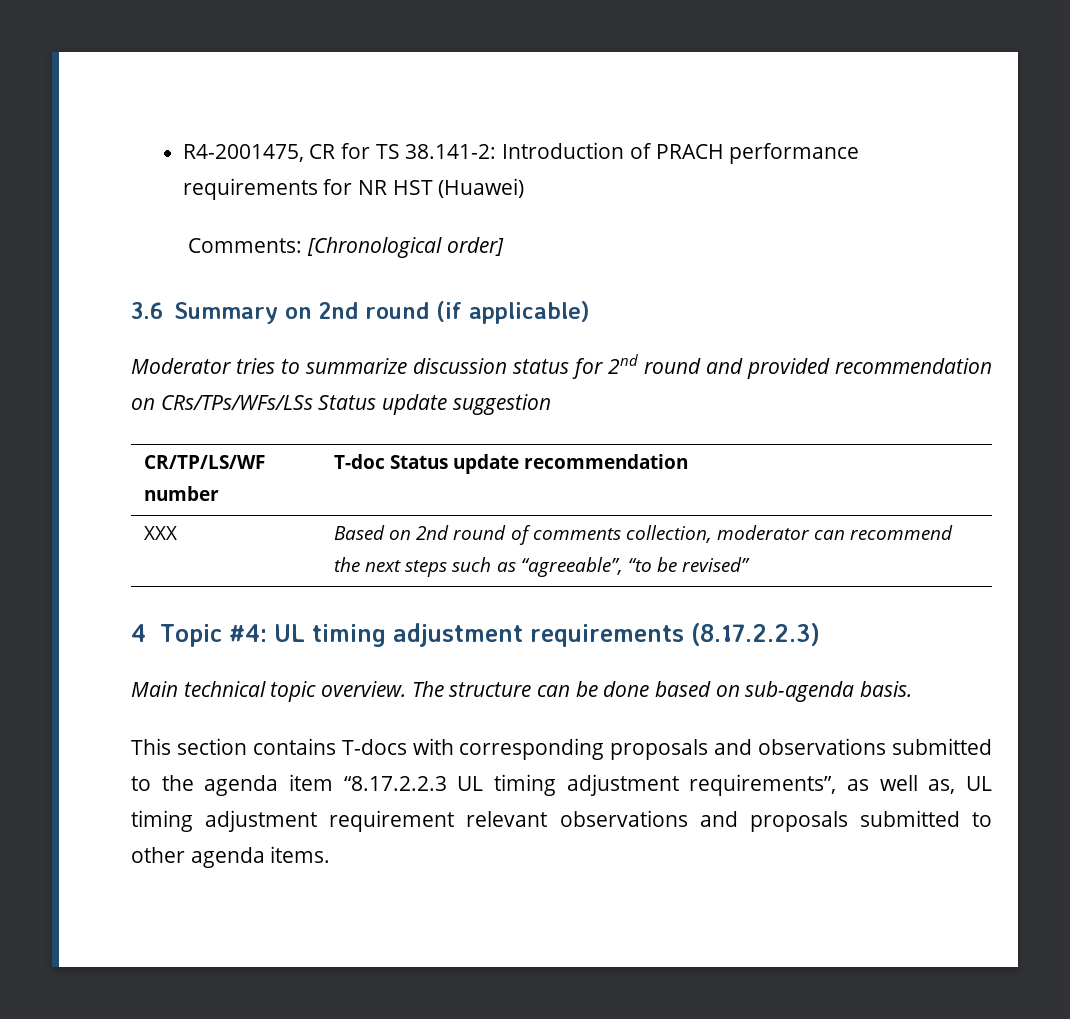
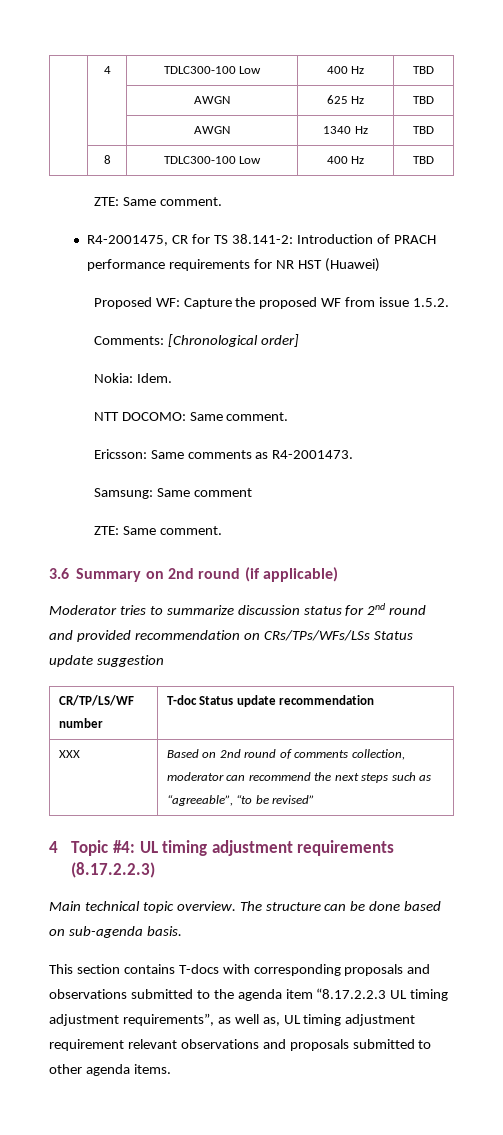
+ | 4 | TDLC300-100 Low | 400 Hz | TBD
+ | | AWGN | 625 Hz | TBD
+ | | AWGN | 1340 Hz | TBD
+ | 8 | TDLC300-100 Low | 400 Hz | TBD
+ ZTE: Same comment.
+ Proposed WF: Capture the proposed WF from issue 1.5.2.
  Comments: [Chronological order]
+ Nokia: Idem.
+ NTT DOCOMO: Same comment.
+ Ericsson: Same comments as R4-2001473.
+ Samsung: Same comment
+ ZTE: Same comment.

